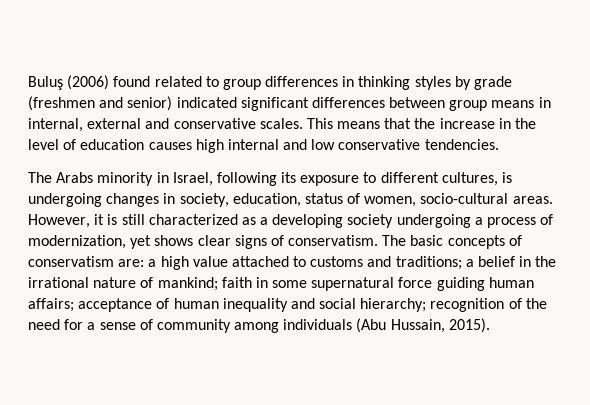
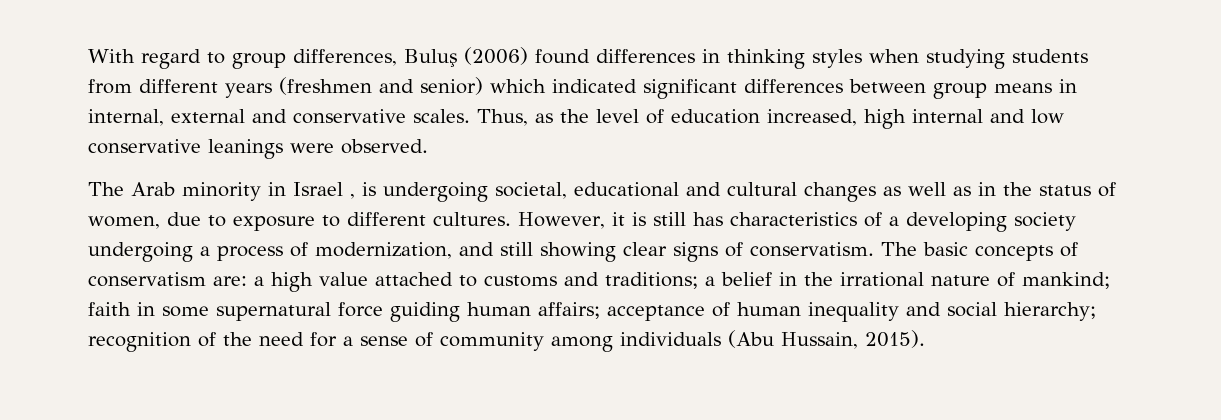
- Buluş (2006) found related to group differences in thinking styles by grade (freshmen and senior) indicated significant differences between group means in internal, external and conservative scales.
+ With regard to group differences, Buluş (2006) found differences in thinking styles when studying students from different years (freshmen and senior) which indicated significant differences between group means in internal, external and conservative scales.
- This means that the increase in the level of education causes high internal and low conservative tendencies.
- The Arabs minority in Israel, following its exposure to different cultures, is undergoing changes in society, education, status of women, socio-cultural areas.
+ Thus, as the level of education increased, high internal and low conservative leanings were observed.
+ The Arab minority in Israel , is undergoing societal, educational and cultural changes as well as in the status of women, due to exposure to different cultures.
- However, it is still characterized as a developing society undergoing a process of modernization, yet shows clear signs of conservatism.
+ However, it is still has characteristics of a developing society undergoing a process of modernization, and still showing clear signs of conservatism.

